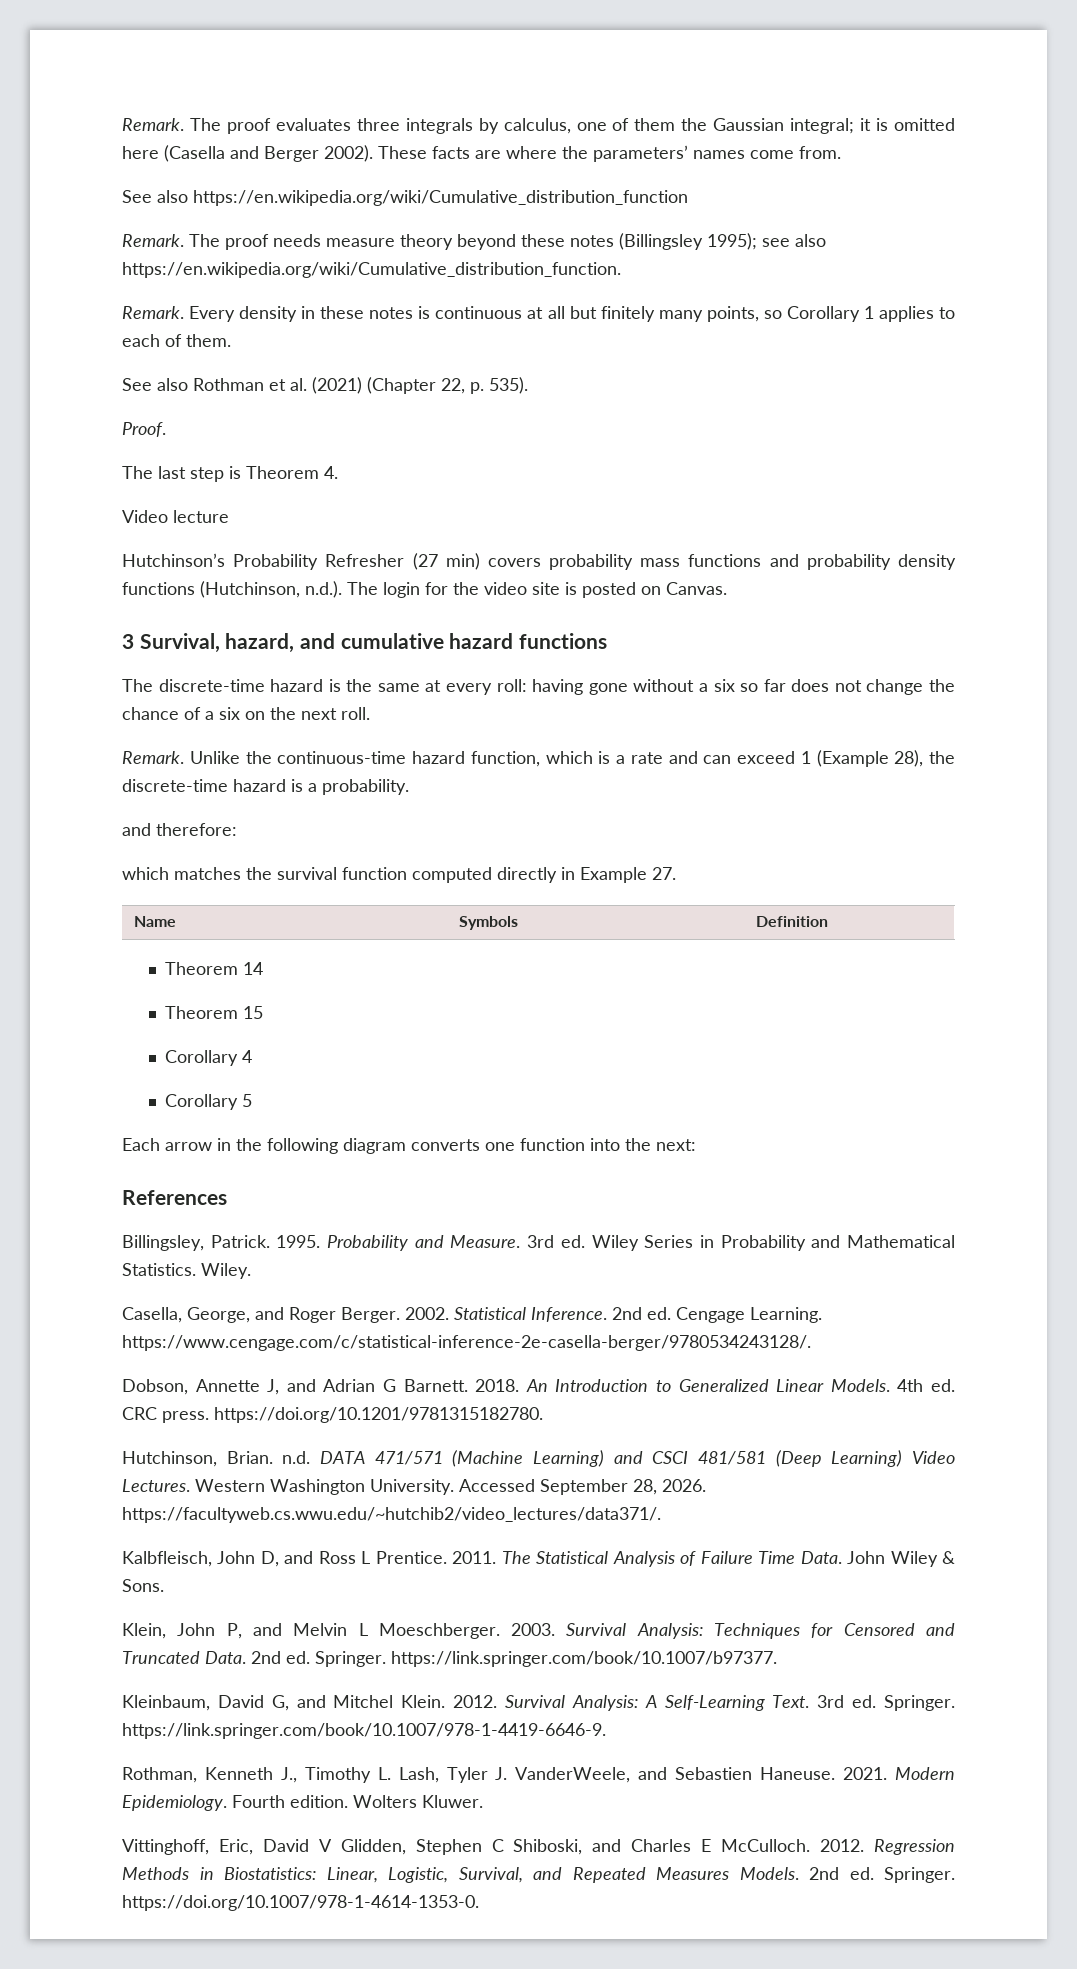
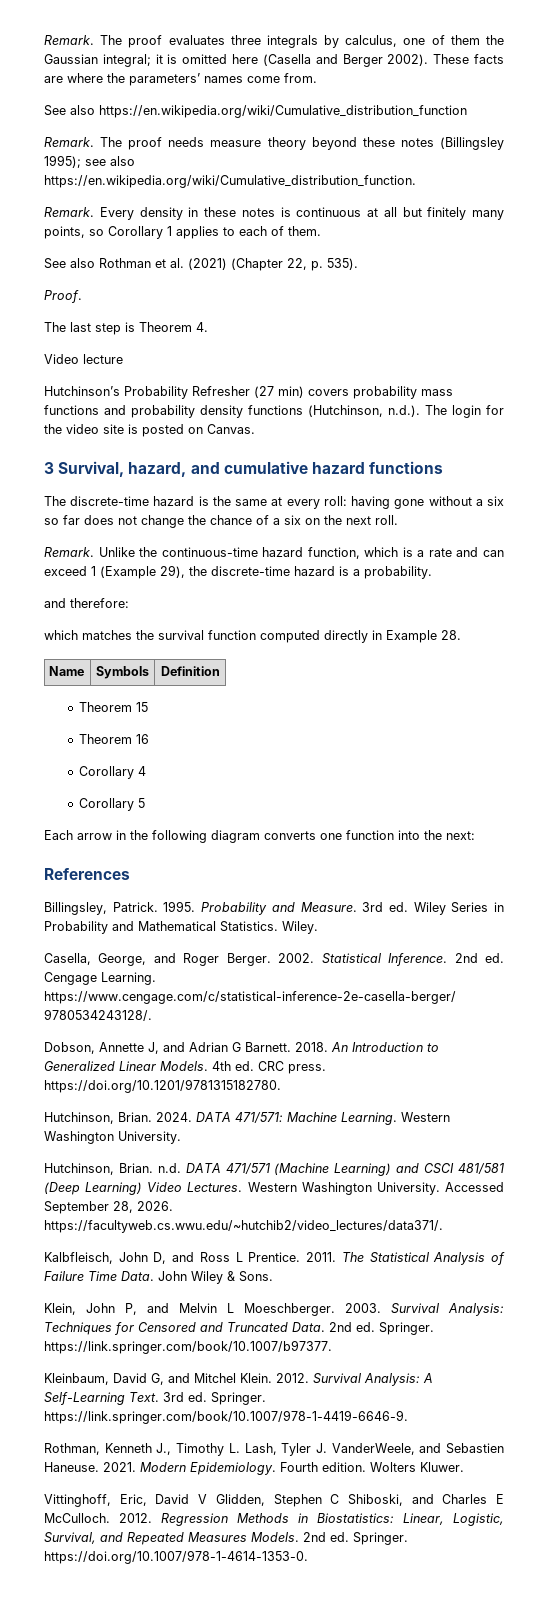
- Unlike the continuous-time hazard function, which is a rate and can exceed 1 (Example 28), the discrete-time hazard is a probability.
+ Unlike the continuous-time hazard function, which is a rate and can exceed 1 (Example 29), the discrete-time hazard is a probability.
- which matches the survival function computed directly in Example 27.
+ which matches the survival function computed directly in Example 28.
- Theorem 14
  Theorem 15
+ Theorem 16
+ Hutchinson, Brian. 2024. DATA 471/571: Machine Learning. Western Washington University.

